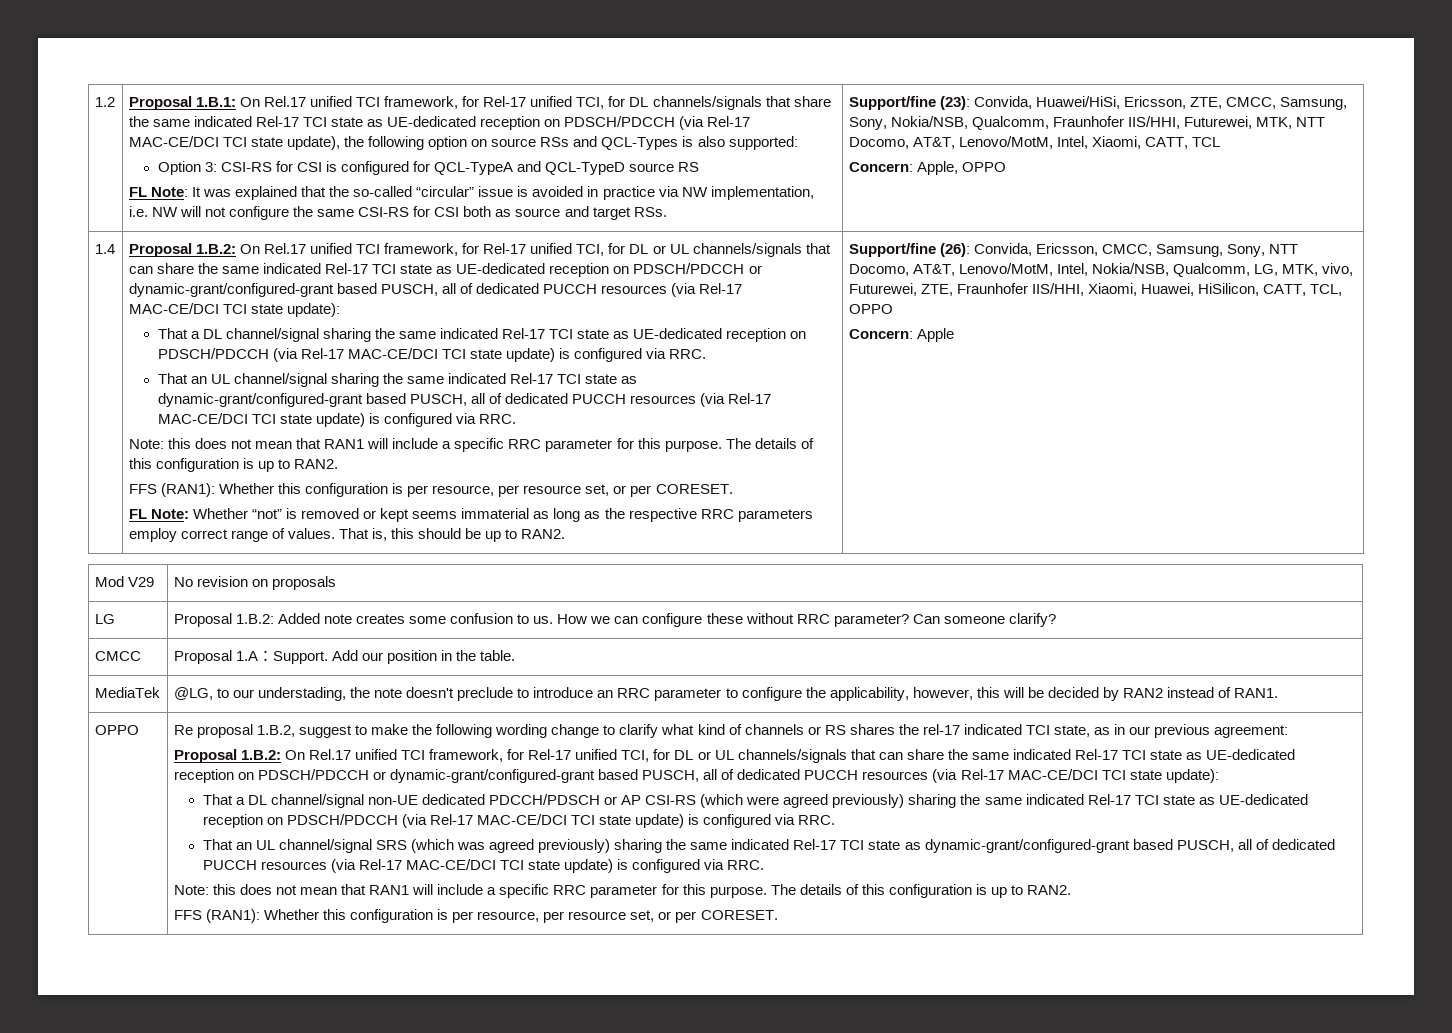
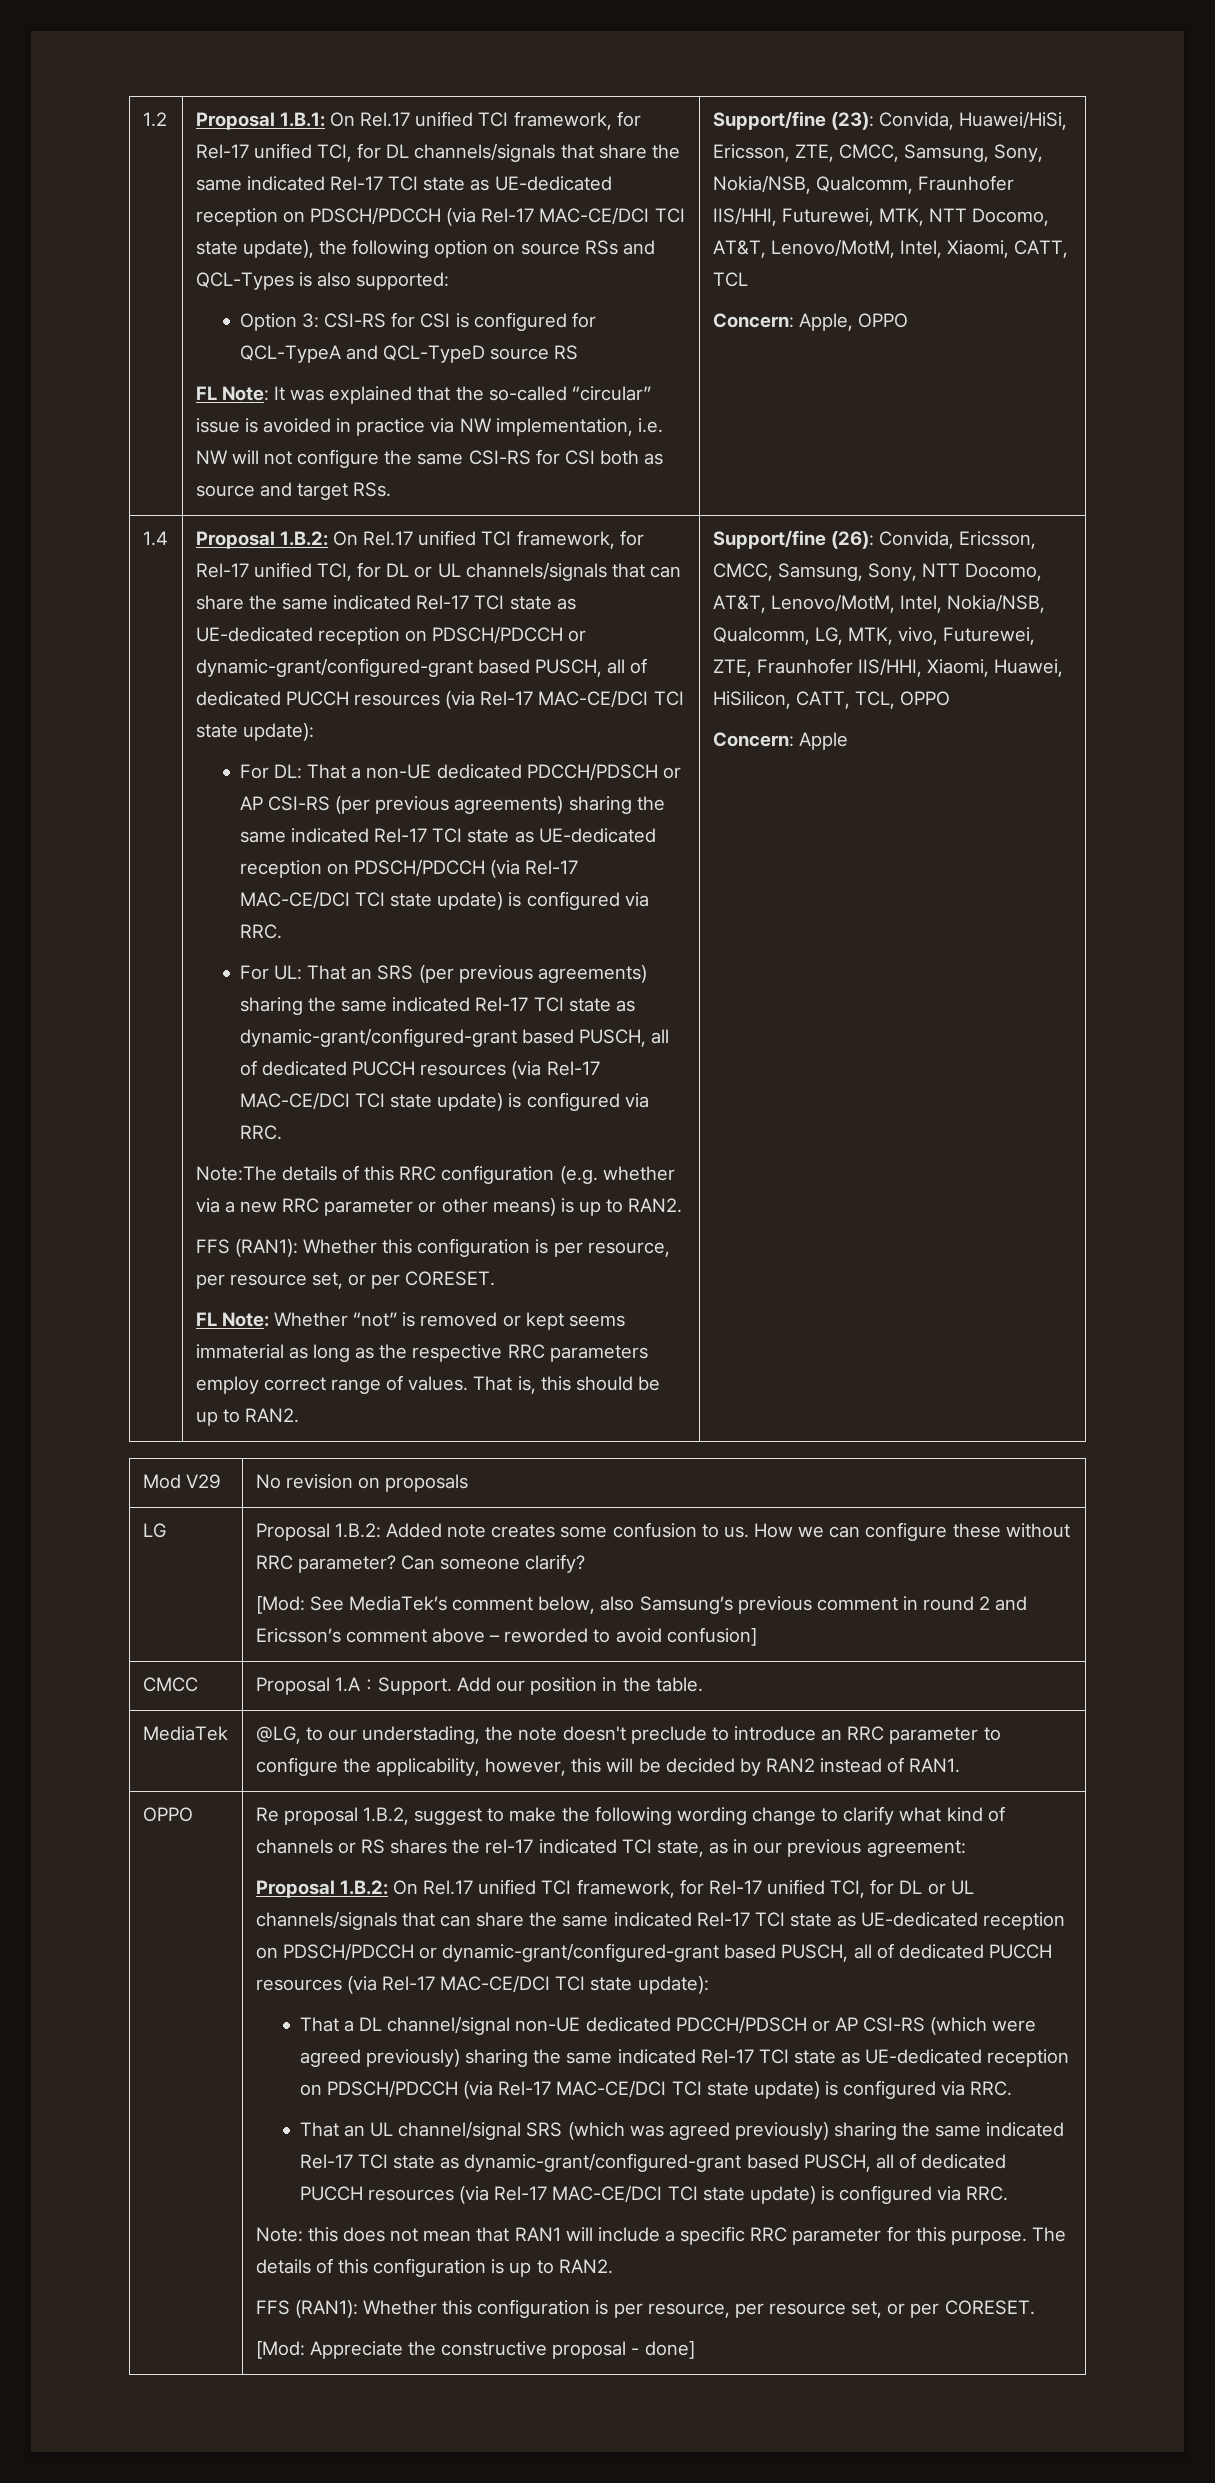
- That a DL channel/signal sharing the same indicated Rel-17 TCI state as UE-dedicated reception on PDSCH/PDCCH (via Rel-17 MAC-CE/DCI TCI state update) is configured via RRC.
+ For DL: That a non-UE dedicated PDCCH/PDSCH or AP CSI-RS (per previous agreements) sharing the same indicated Rel-17 TCI state as UE-dedicated reception on PDSCH/PDCCH (via Rel-17 MAC-CE/DCI TCI state update) is configured via RRC.
- That an UL channel/signal sharing the same indicated Rel-17 TCI state as dynamic-grant/configured-grant based PUSCH, all of dedicated PUCCH resources (via Rel-17 MAC-CE/DCI TCI state update) is configured via RRC.
- Note: this does not mean that RAN1 will include a specific RRC parameter for this purpose. The details of this configuration is up to RAN2.
+ For UL: That an SRS (per previous agreements) sharing the same indicated Rel-17 TCI state as dynamic-grant/configured-grant based PUSCH, all of dedicated PUCCH resources (via Rel-17 MAC-CE/DCI TCI state update) is configured via RRC.
+ Note:The details of this RRC configuration (e.g. whether via a new RRC parameter or other means) is up to RAN2.
+ [Mod: See MediaTek’s comment below, also Samsung’s previous comment in round 2 and Ericsson’s comment above – reworded to avoid confusion]
+ [Mod: Appreciate the constructive proposal - done]

